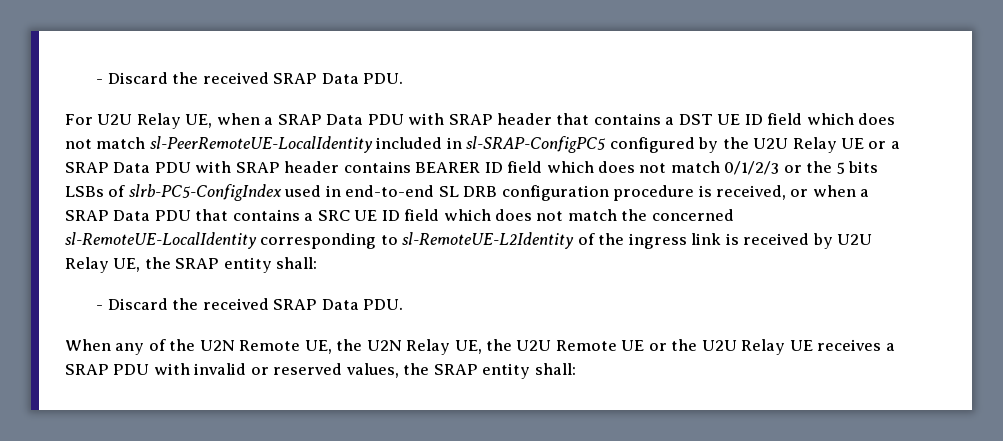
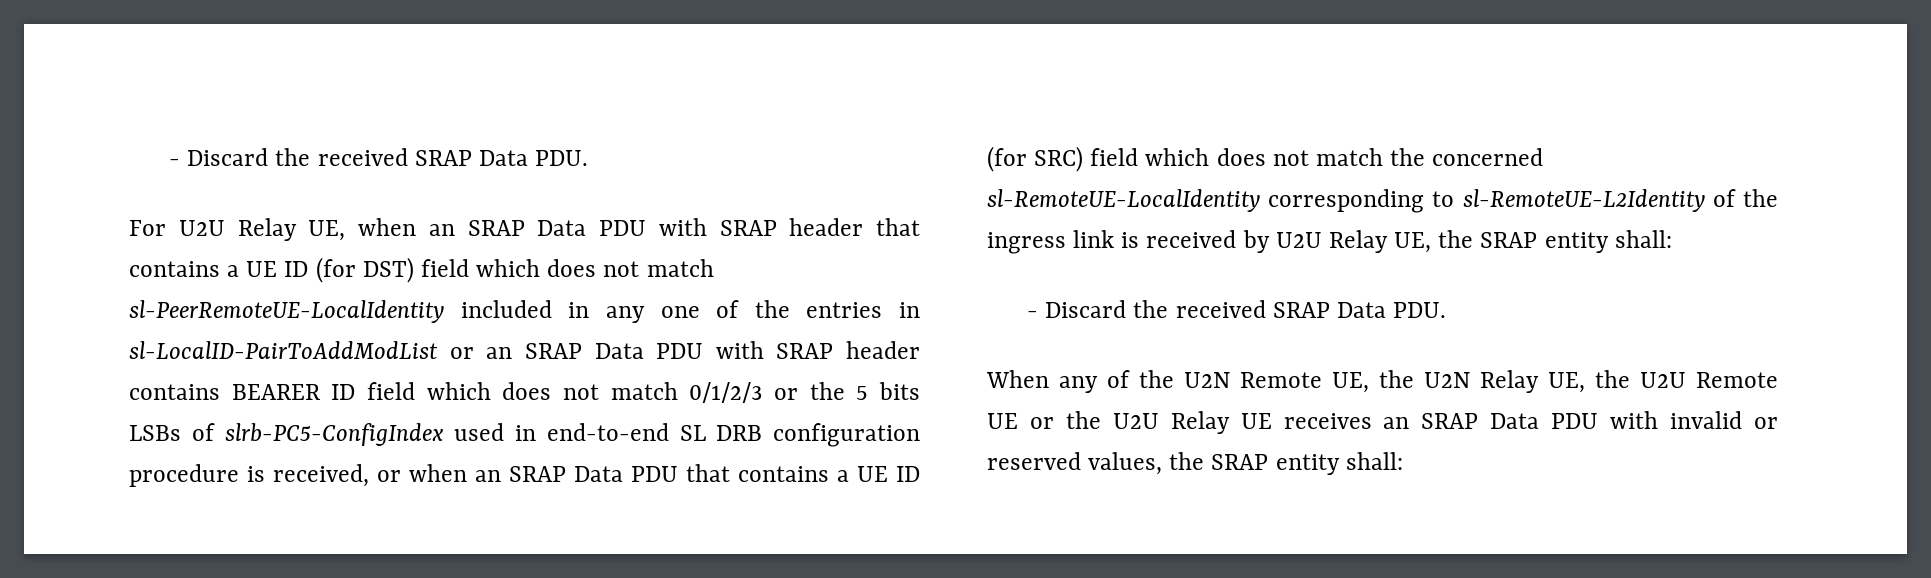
- For U2U Relay UE, when a SRAP Data PDU with SRAP header that contains a DST UE ID field which does not match sl-PeerRemoteUE-LocalIdentity included in sl-SRAP-ConfigPC5 configured by the U2U Relay UE or a SRAP Data PDU with SRAP header contains BEARER ID field which does not match 0/1/2/3 or the 5 bits LSBs of slrb-PC5-ConfigIndex used in end-to-end SL DRB configuration procedure is received, or when a SRAP Data PDU that contains a SRC UE ID field which does not match the concerned sl-RemoteUE-LocalIdentity corresponding to sl-RemoteUE-L2Identity of the ingress link is received by U2U Relay UE, the SRAP entity shall:
+ For U2U Relay UE, when an SRAP Data PDU with SRAP header that contains a UE ID (for DST) field which does not match sl-PeerRemoteUE-LocalIdentity included in any one of the entries in sl-LocalID-PairToAddModList or an SRAP Data PDU with SRAP header contains BEARER ID field which does not match 0/1/2/3 or the 5 bits LSBs of slrb-PC5-ConfigIndex used in end-to-end SL DRB configuration procedure is received, or when an SRAP Data PDU that contains a UE ID (for SRC) field which does not match the concerned sl-RemoteUE-LocalIdentity corresponding to sl-RemoteUE-L2Identity of the ingress link is received by U2U Relay UE, the SRAP entity shall:
- When any of the U2N Remote UE, the U2N Relay UE, the U2U Remote UE or the U2U Relay UE receives a SRAP PDU with invalid or reserved values, the SRAP entity shall:
+ When any of the U2N Remote UE, the U2N Relay UE, the U2U Remote UE or the U2U Relay UE receives an SRAP Data PDU with invalid or reserved values, the SRAP entity shall:

